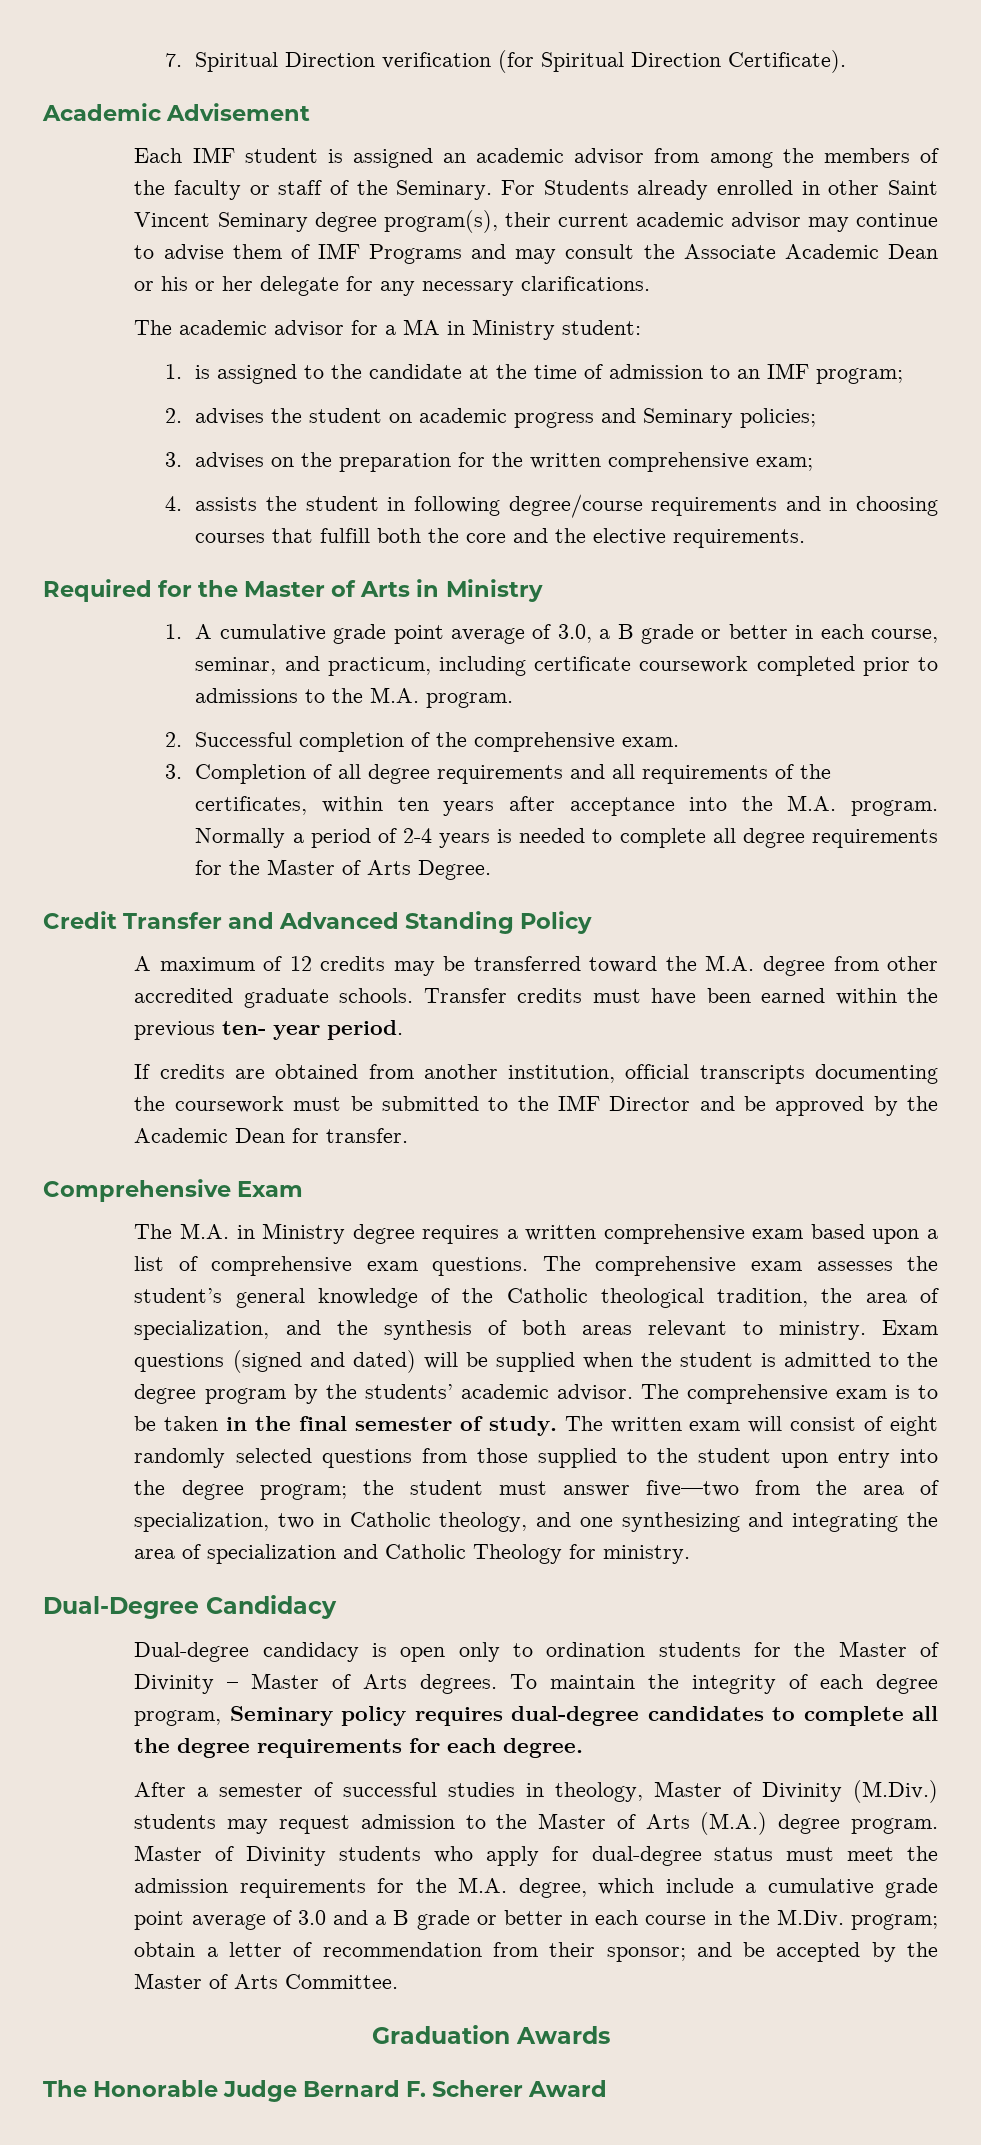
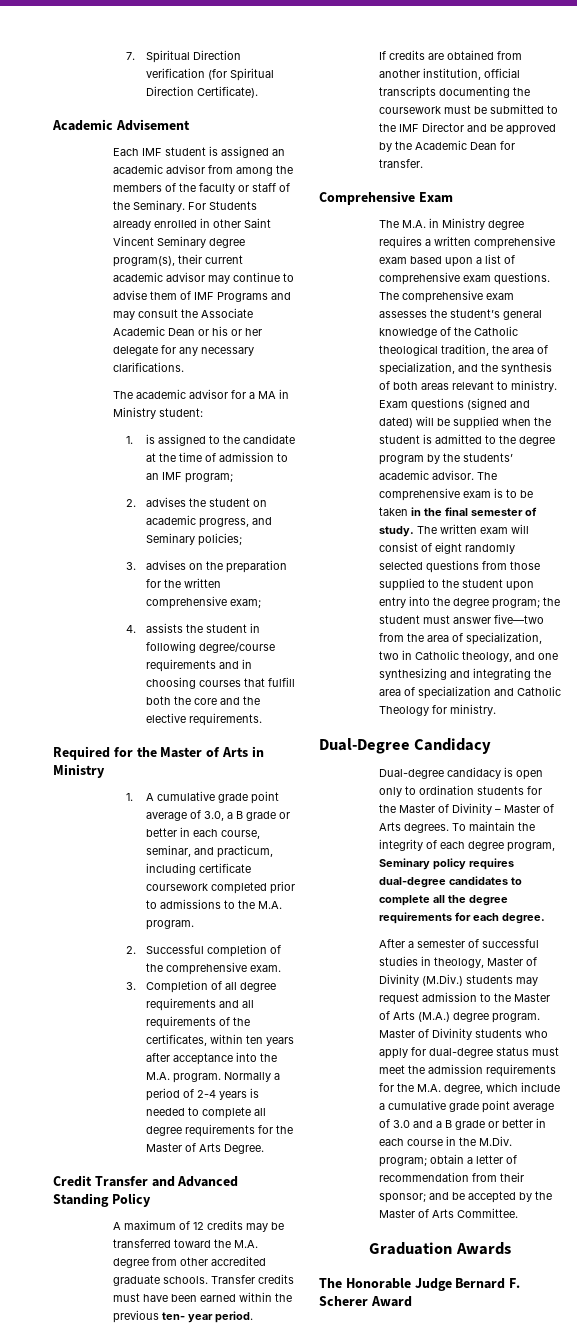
- 2. advises the student on academic progress and Seminary policies;
+ 2. advises the student on academic progress, and Seminary policies;

